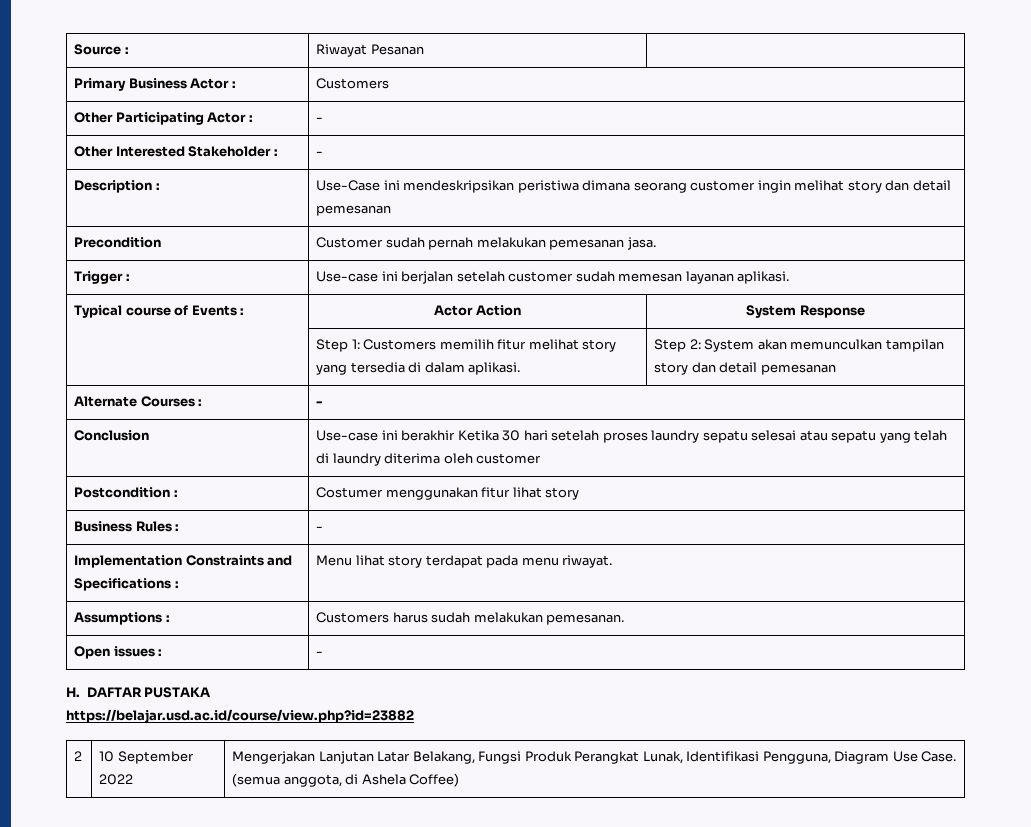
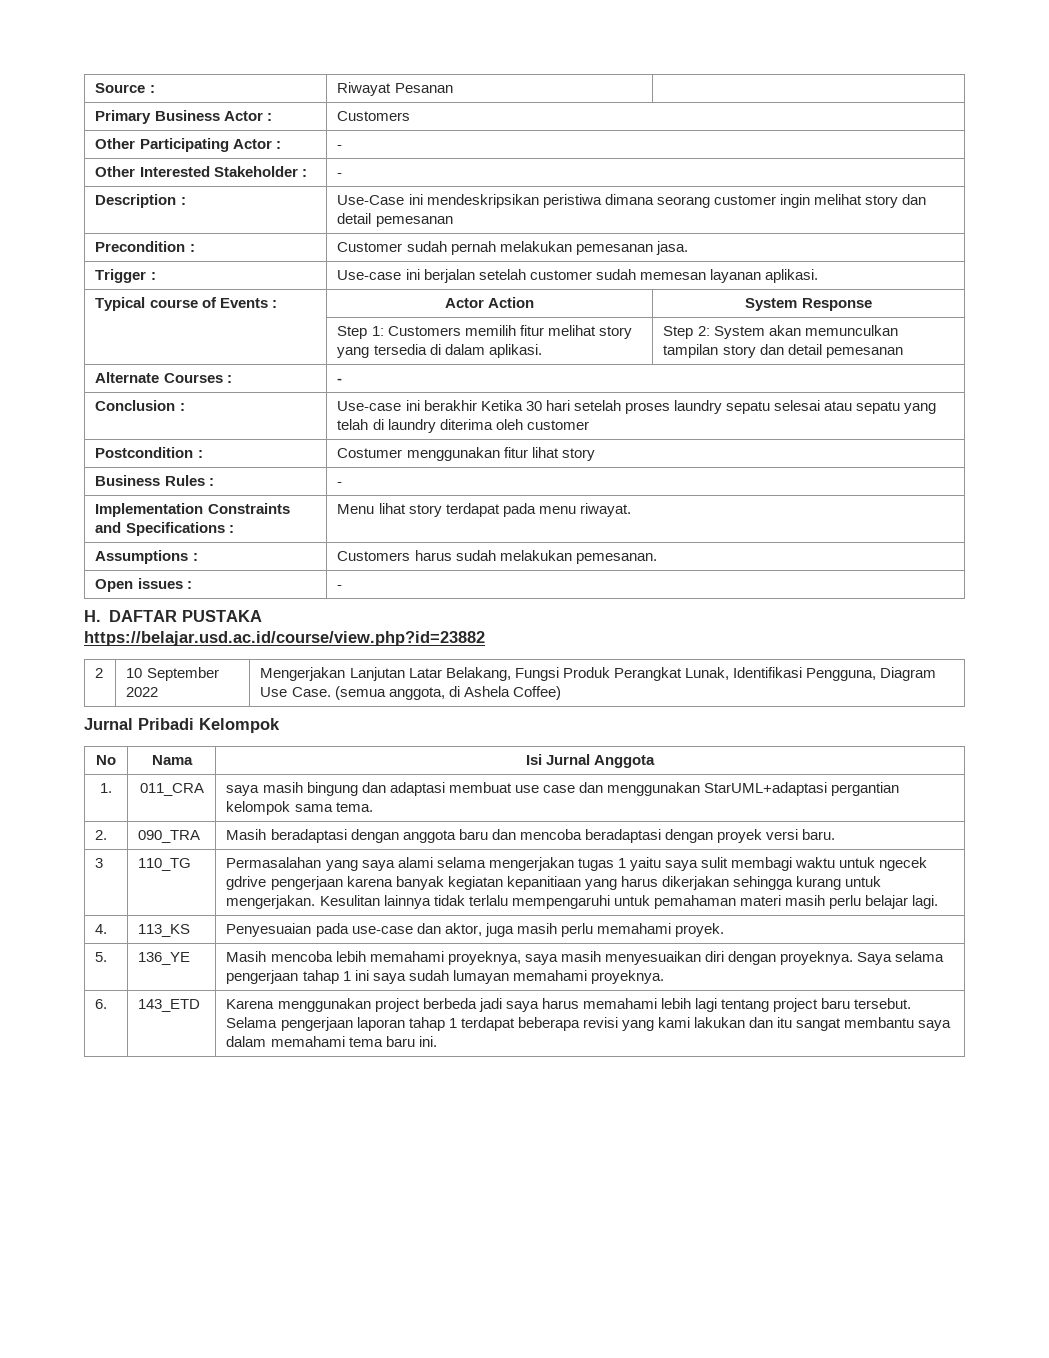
- Precondition | Customer sudah pernah melakukan pemesanan jasa.
+ Precondition : | Customer sudah pernah melakukan pemesanan jasa.
- Conclusion | Use-case ini berakhir Ketika 30 hari setelah proses laundry sepatu selesai atau sepatu yang telah di laundry diterima oleh customer
+ Conclusion : | Use-case ini berakhir Ketika 30 hari setelah proses laundry sepatu selesai atau sepatu yang telah di laundry diterima oleh customer
+ Jurnal Pribadi Kelompok
+ No | Nama | Isi Jurnal Anggota
+ 1. | 011_CRA | saya masih bingung dan adaptasi membuat use case dan menggunakan StarUML+adaptasi pergantian kelompok sama tema.
+ 2. | 090_TRA | Masih beradaptasi dengan anggota baru dan mencoba beradaptasi dengan proyek versi baru.
+ 3 | 110_TG | Permasalahan yang saya alami selama mengerjakan tugas 1 yaitu saya sulit membagi waktu untuk ngecek gdrive pengerjaan karena banyak kegiatan kepanitiaan yang harus dikerjakan sehingga kurang untuk mengerjakan. Kesulitan lainnya tidak terlalu mempengaruhi untuk pemahaman materi masih perlu belajar lagi.
+ 4. | 113_KS | Penyesuaian pada use-case dan aktor, juga masih perlu memahami proyek.
+ 5. | 136_YE | Masih mencoba lebih memahami proyeknya, saya masih menyesuaikan diri dengan proyeknya. Saya selama pengerjaan tahap 1 ini saya sudah lumayan memahami proyeknya.
+ 6. | 143_ETD | Karena menggunakan project berbeda jadi saya harus memahami lebih lagi tentang project baru tersebut. Selama pengerjaan laporan tahap 1 terdapat beberapa revisi yang kami lakukan dan itu sangat membantu saya dalam memahami tema baru ini.

